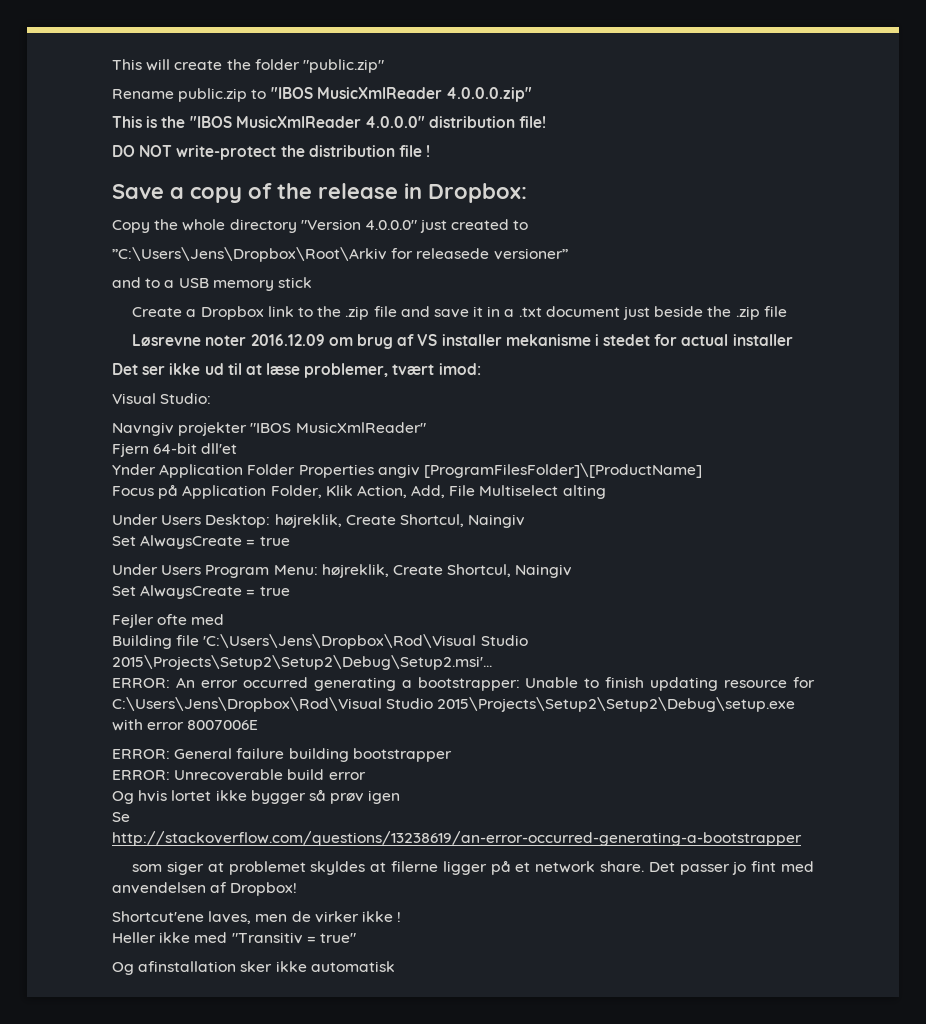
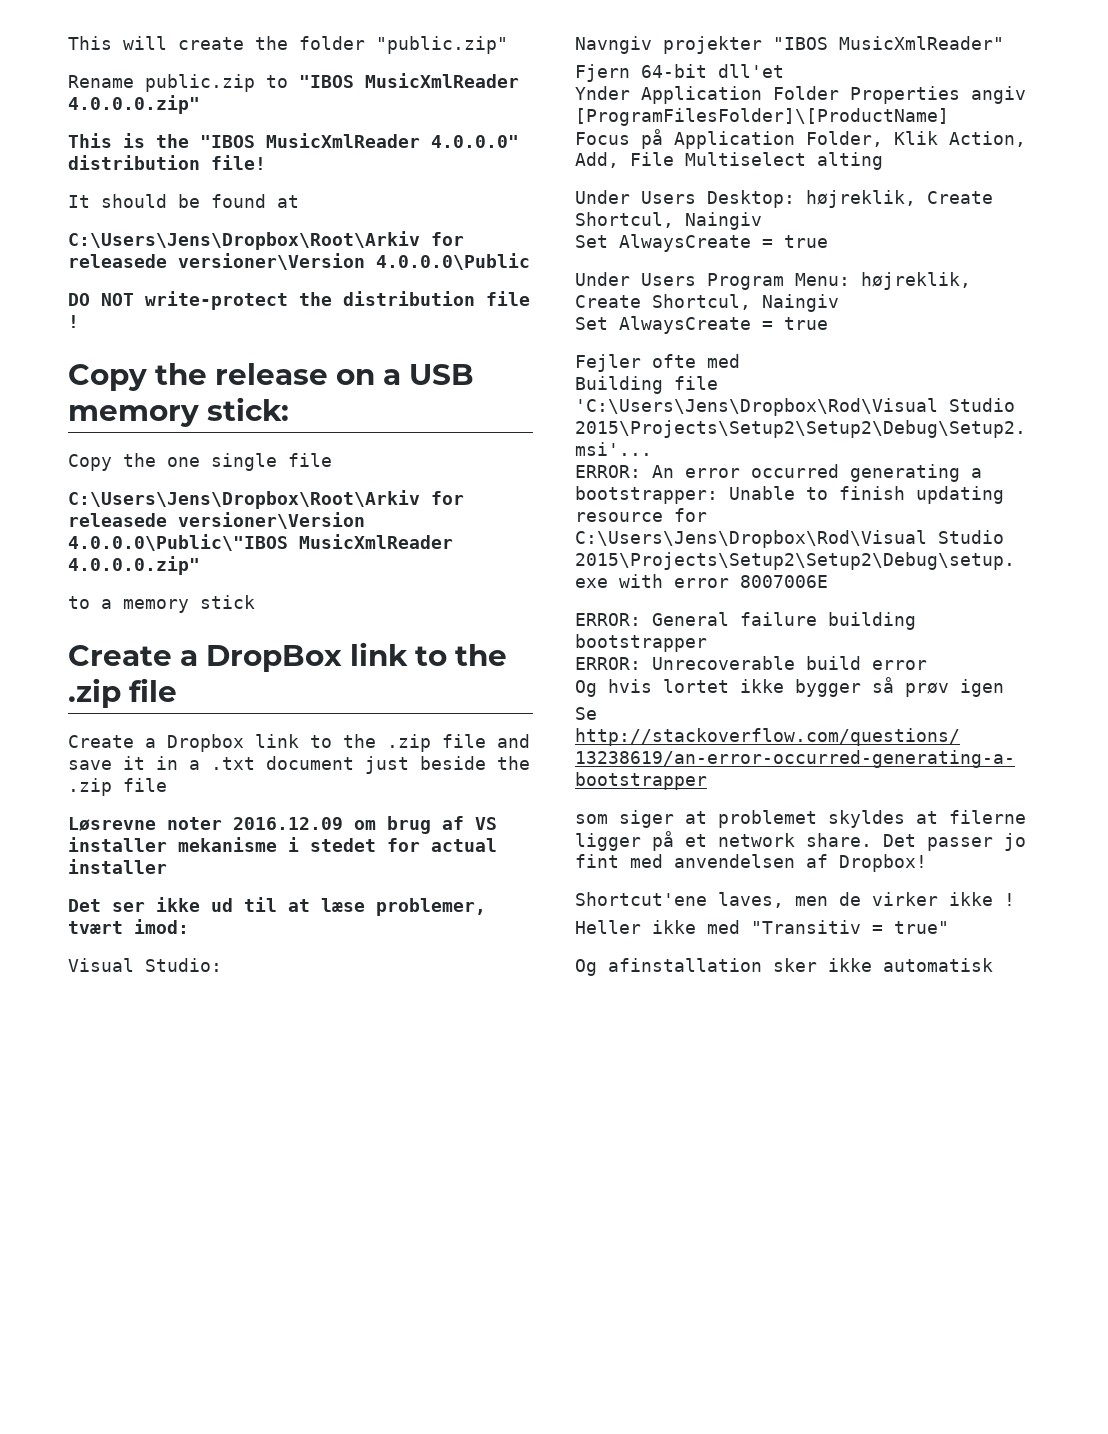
+ It should be found at
+ C:\Users\Jens\Dropbox\Root\Arkiv for releasede versioner\Version 4.0.0.0\Public
- Save a copy of the release in Dropbox:
- Copy the whole directory "Version 4.0.0.0" just created to
- ”C:\Users\Jens\Dropbox\Root\Arkiv for releasede versioner”
- and to a USB memory stick
+ Copy the release on a USB memory stick:
+ Copy the one single file
+ C:\Users\Jens\Dropbox\Root\Arkiv for releasede versioner\Version 4.0.0.0\Public\"IBOS MusicXmlReader 4.0.0.0.zip"
+ to a memory stick
+ Create a DropBox link to the .zip file

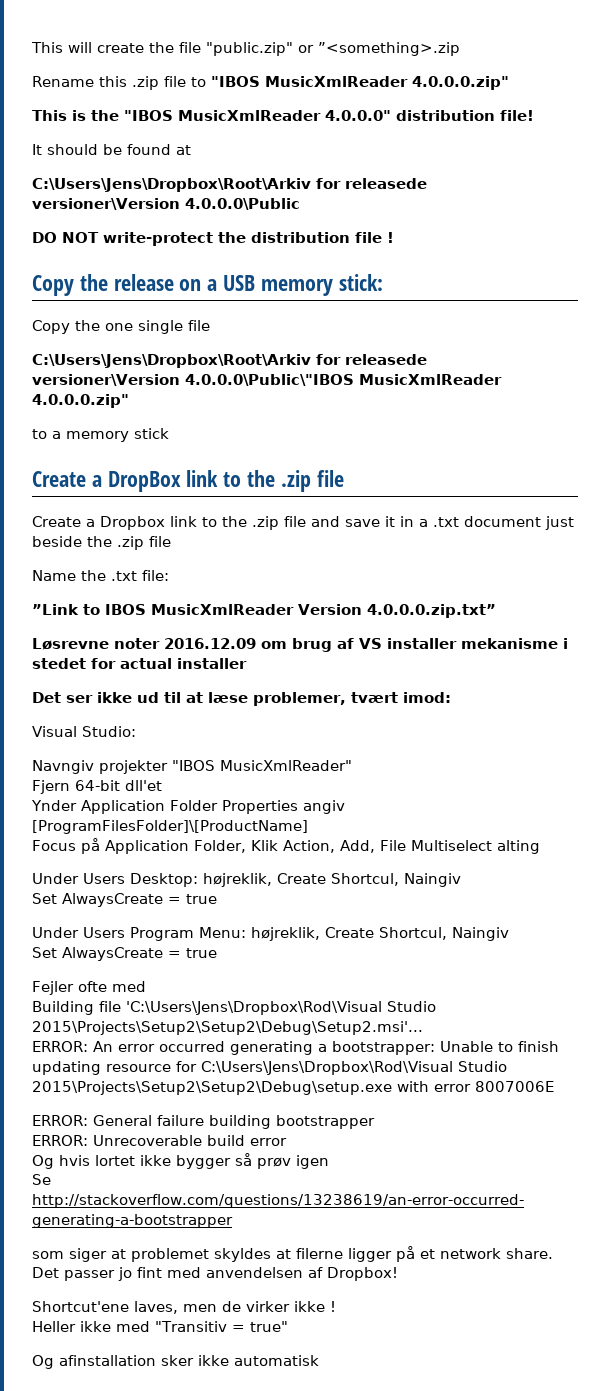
- This will create the folder "public.zip"
+ This will create the file "public.zip" or ”<something>.zip
- Rename public.zip to "IBOS MusicXmlReader 4.0.0.0.zip"
+ Rename this .zip file to "IBOS MusicXmlReader 4.0.0.0.zip"
+ Name the .txt file:
+ ”Link to IBOS MusicXmlReader Version 4.0.0.0.zip.txt”

